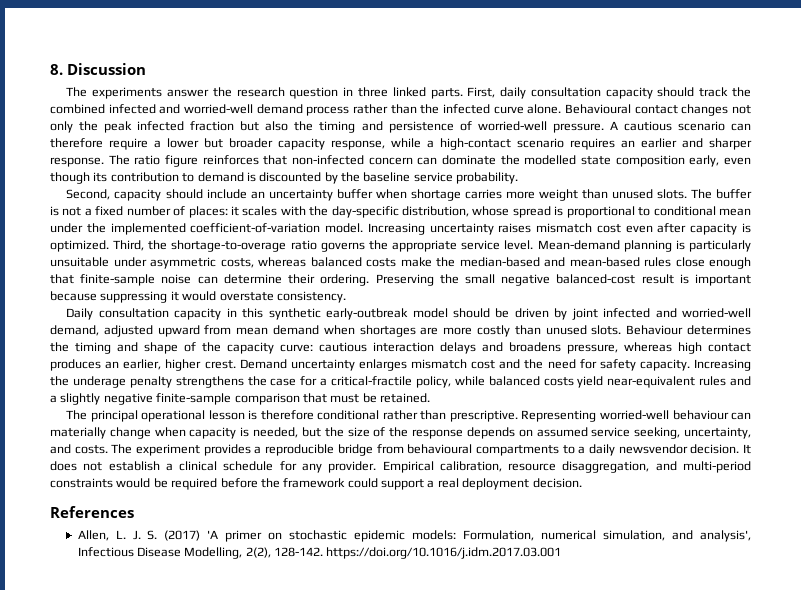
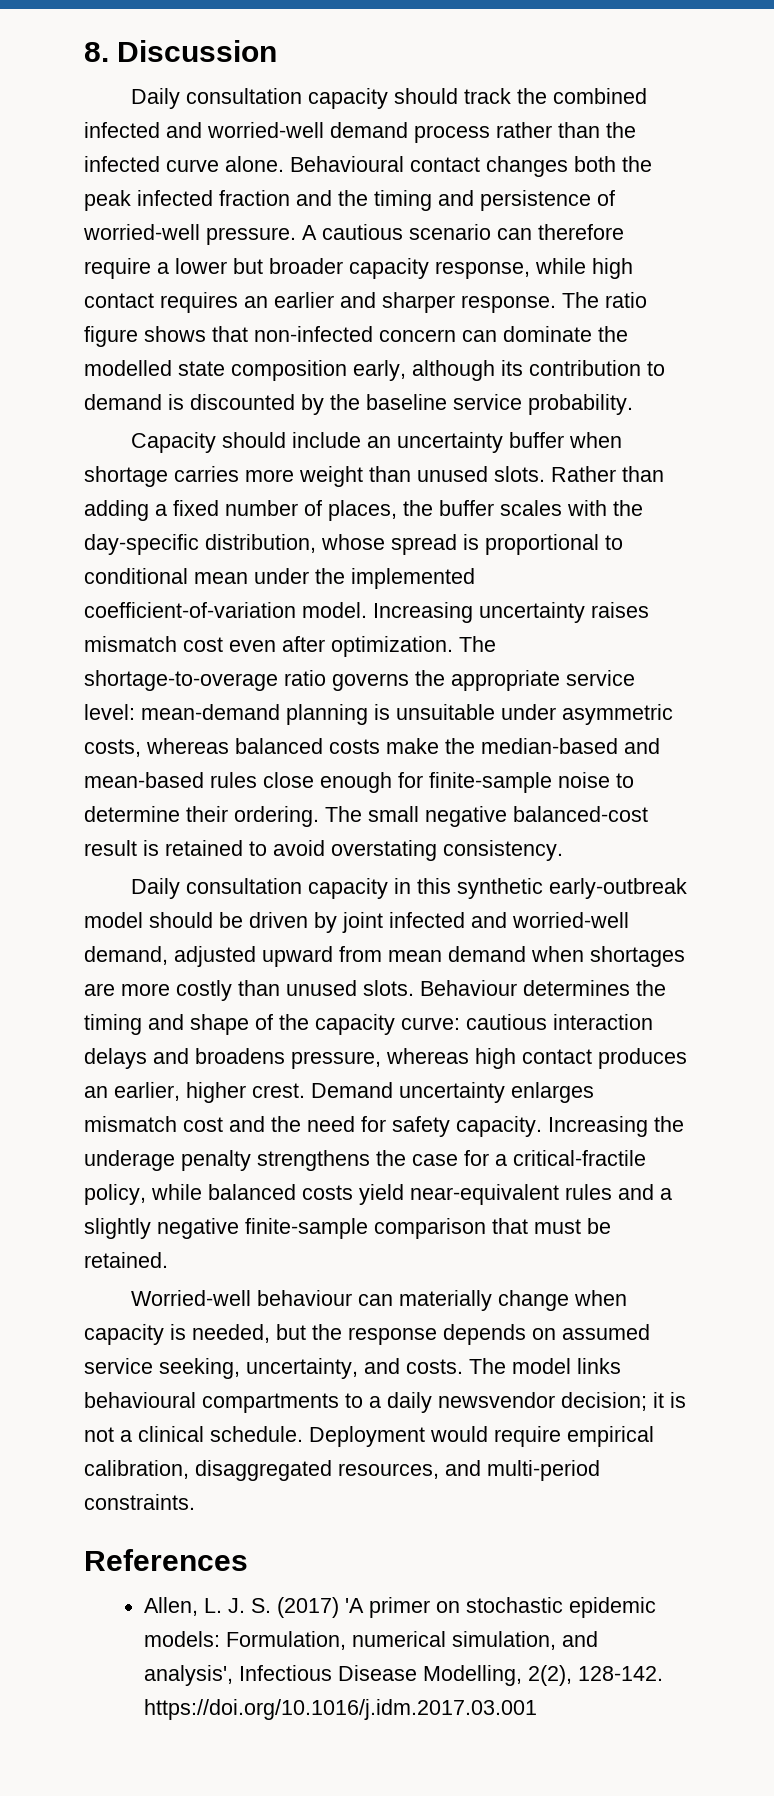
- The experiments answer the research question in three linked parts. First, daily consultation capacity should track the combined infected and worried-well demand process rather than the infected curve alone.
+ Daily consultation capacity should track the combined infected and worried-well demand process rather than the infected curve alone.
- Behavioural contact changes not only the peak infected fraction but also the timing and persistence of worried-well pressure.
+ Behavioural contact changes both the peak infected fraction and the timing and persistence of worried-well pressure.
- A cautious scenario can therefore require a lower but broader capacity response, while a high-contact scenario requires an earlier and sharper response.
+ A cautious scenario can therefore require a lower but broader capacity response, while high contact requires an earlier and sharper response.
- The ratio figure reinforces that non-infected concern can dominate the modelled state composition early, even though its contribution to demand is discounted by the baseline service probability.
+ The ratio figure shows that non-infected concern can dominate the modelled state composition early, although its contribution to demand is discounted by the baseline service probability.
- Second, capacity should include an uncertainty buffer when shortage carries more weight than unused slots.
+ Capacity should include an uncertainty buffer when shortage carries more weight than unused slots.
- The buffer is not a fixed number of places: it scales with the day-specific distribution, whose spread is proportional to conditional mean under the implemented coefficient-of-variation model.
+ Rather than adding a fixed number of places, the buffer scales with the day-specific distribution, whose spread is proportional to conditional mean under the implemented coefficient-of-variation model.
- Increasing uncertainty raises mismatch cost even after capacity is optimized. Third, the shortage-to-overage ratio governs the appropriate service level. Mean-demand planning is particularly unsuitable under asymmetric costs, whereas balanced costs make the median-based and mean-based rules close enough that finite-sample noise can determine their ordering.
+ Increasing uncertainty raises mismatch cost even after optimization. The shortage-to-overage ratio governs the appropriate service level: mean-demand planning is unsuitable under asymmetric costs, whereas balanced costs make the median-based and mean-based rules close enough for finite-sample noise to determine their ordering.
- Preserving the small negative balanced-cost result is important because suppressing it would overstate consistency.
+ The small negative balanced-cost result is retained to avoid overstating consistency.
- The principal operational lesson is therefore conditional rather than prescriptive. Representing worried-well behaviour can materially change when capacity is needed, but the size of the response depends on assumed service seeking, uncertainty, and costs.
+ Worried-well behaviour can materially change when capacity is needed, but the response depends on assumed service seeking, uncertainty, and costs.
- The experiment provides a reproducible bridge from behavioural compartments to a daily newsvendor decision. It does not establish a clinical schedule for any provider. Empirical calibration, resource disaggregation, and multi-period constraints would be required before the framework could support a real deployment decision.
+ The model links behavioural compartments to a daily newsvendor decision; it is not a clinical schedule. Deployment would require empirical calibration, disaggregated resources, and multi-period constraints.

